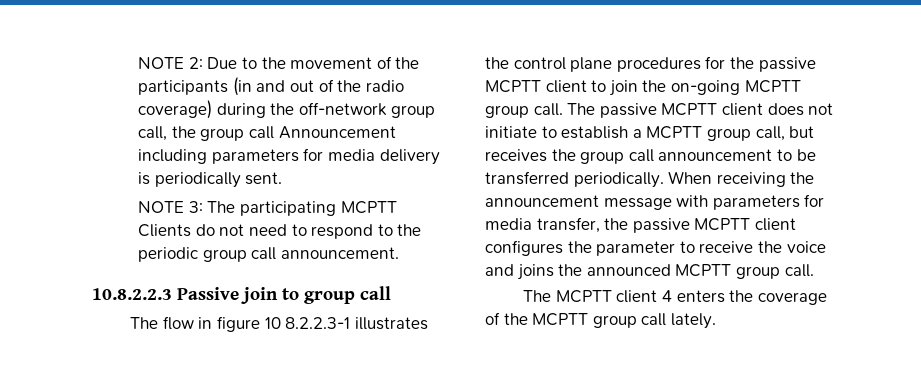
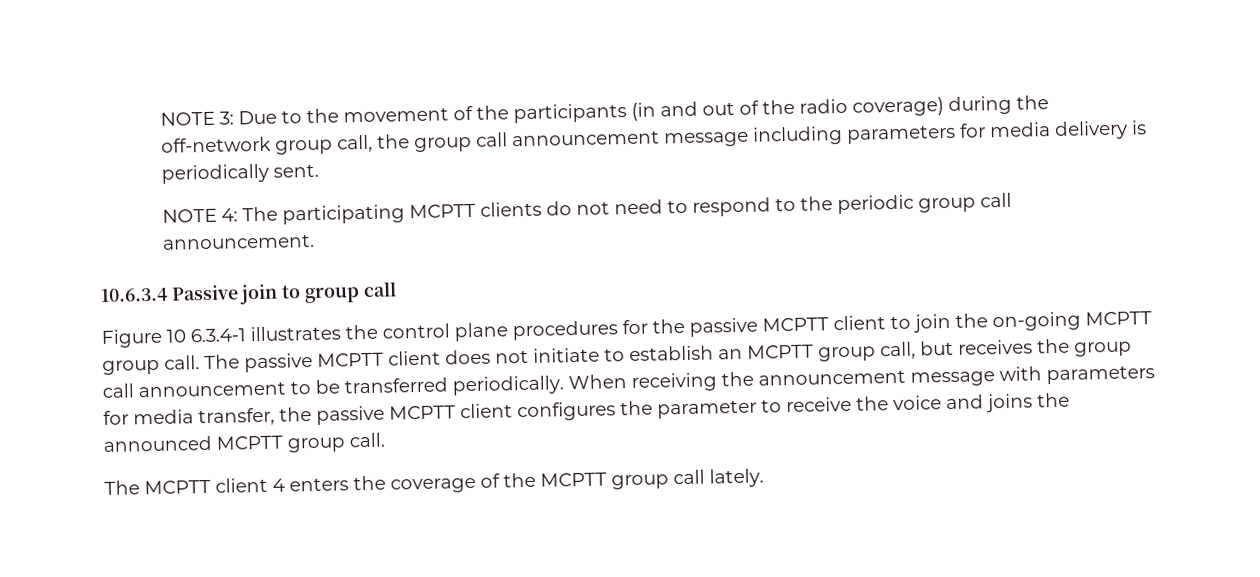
- NOTE 2: Due to the movement of the participants (in and out of the radio coverage) during the off-network group call, the group call Announcement including parameters for media delivery is periodically sent.
+ NOTE 3: Due to the movement of the participants (in and out of the radio coverage) during the off-network group call, the group call announcement message including parameters for media delivery is periodically sent.
- NOTE 3: The participating MCPTT Clients do not need to respond to the periodic group call announcement.
+ NOTE 4: The participating MCPTT clients do not need to respond to the periodic group call announcement.
- 10.8.2.2.3 Passive join to group call
+ 10.6.3.4 Passive join to group call
- The flow in figure 10 8.2.2.3-1 illustrates the control plane procedures for the passive MCPTT client to join the on-going MCPTT group call.
+ Figure 10 6.3.4-1 illustrates the control plane procedures for the passive MCPTT client to join the on-going MCPTT group call.
- The passive MCPTT client does not initiate to establish a MCPTT group call, but receives the group call announcement to be transferred periodically.
+ The passive MCPTT client does not initiate to establish an MCPTT group call, but receives the group call announcement to be transferred periodically.

